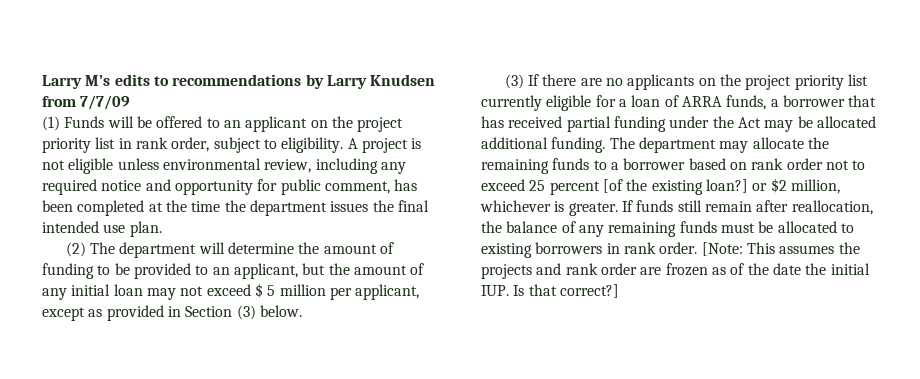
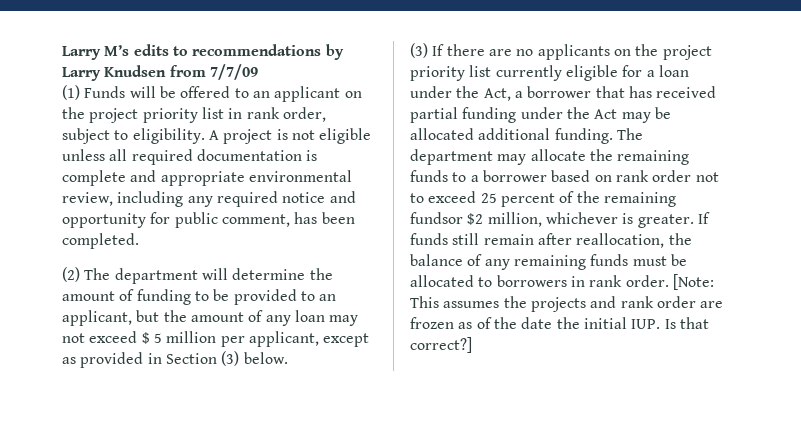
- A project is not eligible unless environmental review, including any required notice and opportunity for public comment, has been completed at the time the department issues the final intended use plan.
+ A project is not eligible unless all required documentation is complete and appropriate environmental review, including any required notice and opportunity for public comment, has been completed.
- (2) The department will determine the amount of funding to be provided to an applicant, but the amount of any initial loan may not exceed $ 5 million per applicant, except as provided in Section (3) below.
+ (2) The department will determine the amount of funding to be provided to an applicant, but the amount of any loan may not exceed $ 5 million per applicant, except as provided in Section (3) below.
- (3) If there are no applicants on the project priority list currently eligible for a loan of ARRA funds, a borrower that has received partial funding under the Act may be allocated additional funding.
+ (3) If there are no applicants on the project priority list currently eligible for a loan under the Act, a borrower that has received partial funding under the Act may be allocated additional funding.
- The department may allocate the remaining funds to a borrower based on rank order not to exceed 25 percent [of the existing loan?] or $2 million, whichever is greater.
+ The department may allocate the remaining funds to a borrower based on rank order not to exceed 25 percent of the remaining fundsor $2 million, whichever is greater.
- If funds still remain after reallocation, the balance of any remaining funds must be allocated to existing borrowers in rank order.
+ If funds still remain after reallocation, the balance of any remaining funds must be allocated to borrowers in rank order.

